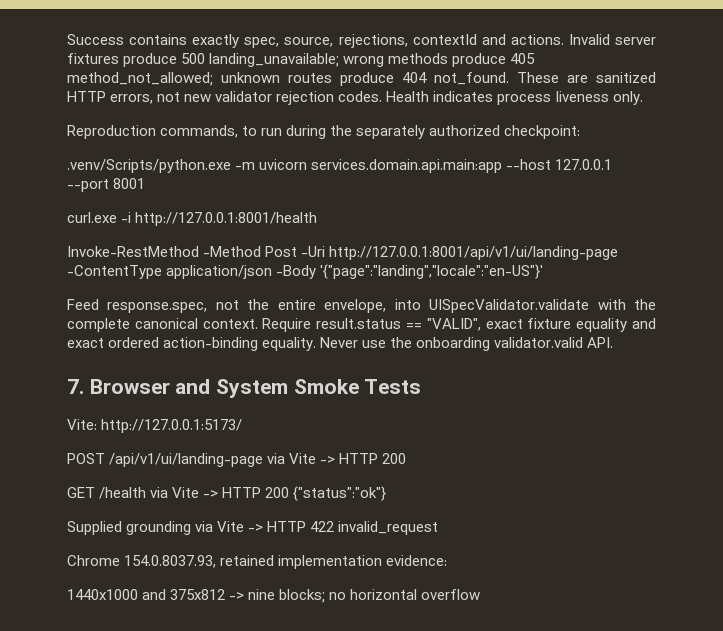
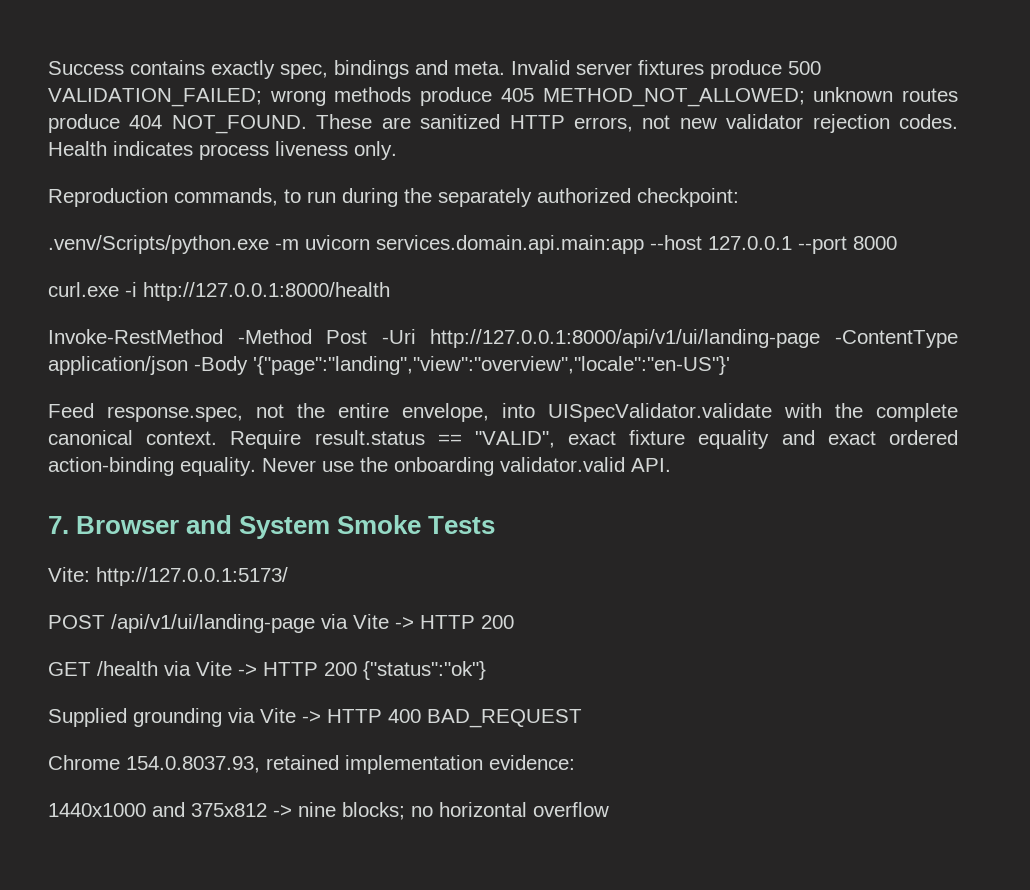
- Success contains exactly spec, source, rejections, contextId and actions.
+ Success contains exactly spec, bindings and meta.
- Invalid server fixtures produce 500 landing_unavailable; wrong methods produce 405 method_not_allowed; unknown routes produce 404 not_found.
+ Invalid server fixtures produce 500 VALIDATION_FAILED; wrong methods produce 405 METHOD_NOT_ALLOWED; unknown routes produce 404 NOT_FOUND.
- .venv/Scripts/python.exe -m uvicorn services.domain.api.main:app --host 127.0.0.1 --port 8001
+ .venv/Scripts/python.exe -m uvicorn services.domain.api.main:app --host 127.0.0.1 --port 8000
- curl.exe -i http://127.0.0.1:8001/health
+ curl.exe -i http://127.0.0.1:8000/health
- Invoke-RestMethod -Method Post -Uri http://127.0.0.1:8001/api/v1/ui/landing-page -ContentType application/json -Body '{"page":"landing","locale":"en-US"}'
+ Invoke-RestMethod -Method Post -Uri http://127.0.0.1:8000/api/v1/ui/landing-page -ContentType application/json -Body '{"page":"landing","view":"overview","locale":"en-US"}'
- Supplied grounding via Vite -> HTTP 422 invalid_request
+ Supplied grounding via Vite -> HTTP 400 BAD_REQUEST

